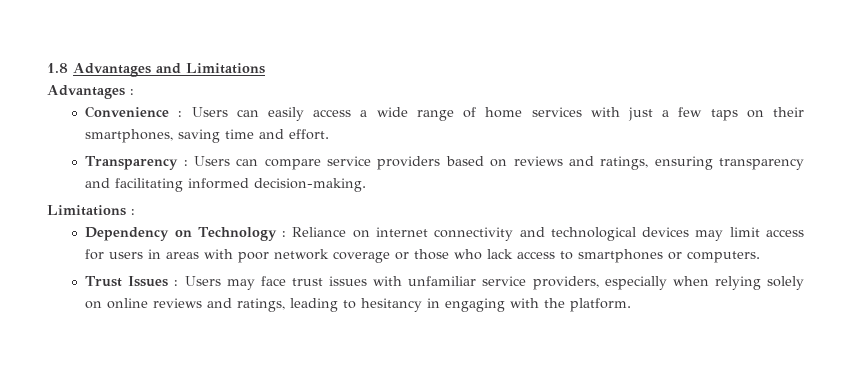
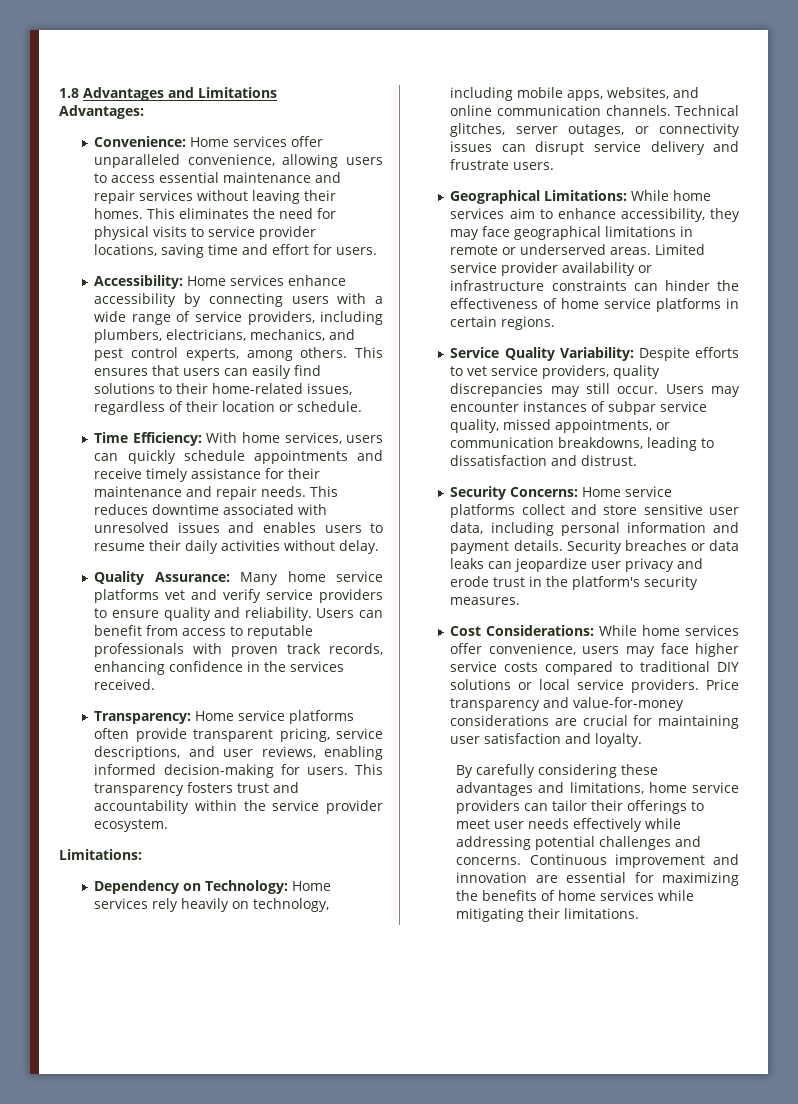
- Advantages :
- Convenience : Users can easily access a wide range of home services with just a few taps on their smartphones, saving time and effort.
- Transparency : Users can compare service providers based on reviews and ratings, ensuring transparency and facilitating informed decision-making.
- Limitations :
- Dependency on Technology : Reliance on internet connectivity and technological devices may limit access for users in areas with poor network coverage or those who lack access to smartphones or computers.
- Trust Issues : Users may face trust issues with unfamiliar service providers, especially when relying solely on online reviews and ratings, leading to hesitancy in engaging with the platform.
+ Advantages:
+ Convenience: Home services offer unparalleled convenience, allowing users to access essential maintenance and repair services without leaving their homes. This eliminates the need for physical visits to service provider locations, saving time and effort for users.
+ Accessibility: Home services enhance accessibility by connecting users with a wide range of service providers, including plumbers, electricians, mechanics, and pest control experts, among others. This ensures that users can easily find solutions to their home-related issues, regardless of their location or schedule.
+ Time Efficiency: With home services, users can quickly schedule appointments and receive timely assistance for their maintenance and repair needs. This reduces downtime associated with unresolved issues and enables users to resume their daily activities without delay.
+ Quality Assurance: Many home service platforms vet and verify service providers to ensure quality and reliability. Users can benefit from access to reputable professionals with proven track records, enhancing confidence in the services received.
+ Transparency: Home service platforms often provide transparent pricing, service descriptions, and user reviews, enabling informed decision-making for users. This transparency fosters trust and accountability within the service provider ecosystem.
+ Limitations:
+ Dependency on Technology: Home services rely heavily on technology, including mobile apps, websites, and online communication channels. Technical glitches, server outages, or connectivity issues can disrupt service delivery and frustrate users.
+ Geographical Limitations: While home services aim to enhance accessibility, they may face geographical limitations in remote or underserved areas. Limited service provider availability or infrastructure constraints can hinder the effectiveness of home service platforms in certain regions.
+ Service Quality Variability: Despite efforts to vet service providers, quality discrepancies may still occur. Users may encounter instances of subpar service quality, missed appointments, or communication breakdowns, leading to dissatisfaction and distrust.
+ Security Concerns: Home service platforms collect and store sensitive user data, including personal information and payment details. Security breaches or data leaks can jeopardize user privacy and erode trust in the platform's security measures.
+ Cost Considerations: While home services offer convenience, users may face higher service costs compared to traditional DIY solutions or local service providers. Price transparency and value-for-money considerations are crucial for maintaining user satisfaction and loyalty.
+ By carefully considering these advantages and limitations, home service providers can tailor their offerings to meet user needs effectively while addressing potential challenges and concerns. Continuous improvement and innovation are essential for maximizing the benefits of home services while mitigating their limitations.

